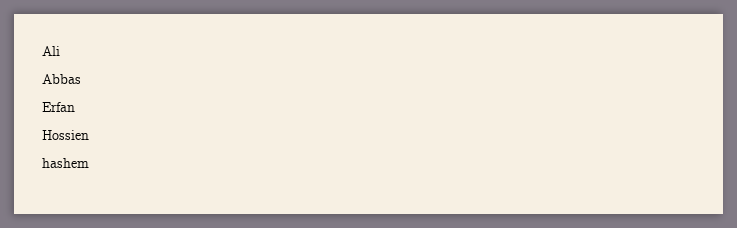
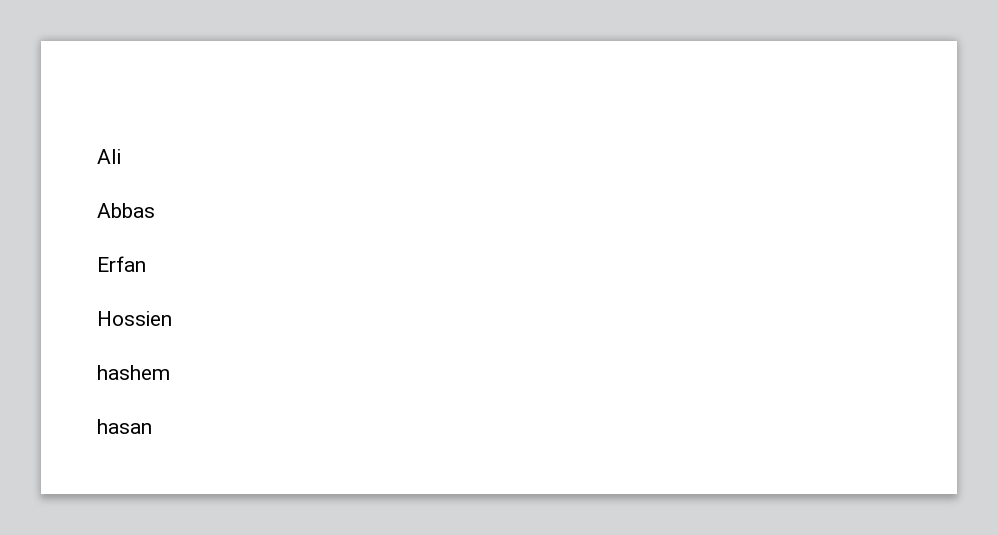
+ hasan

